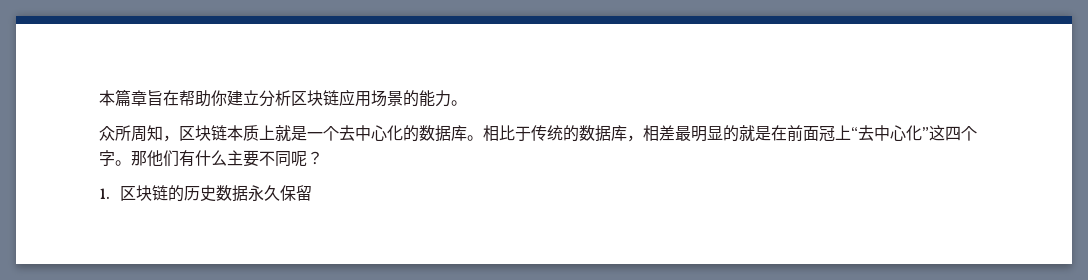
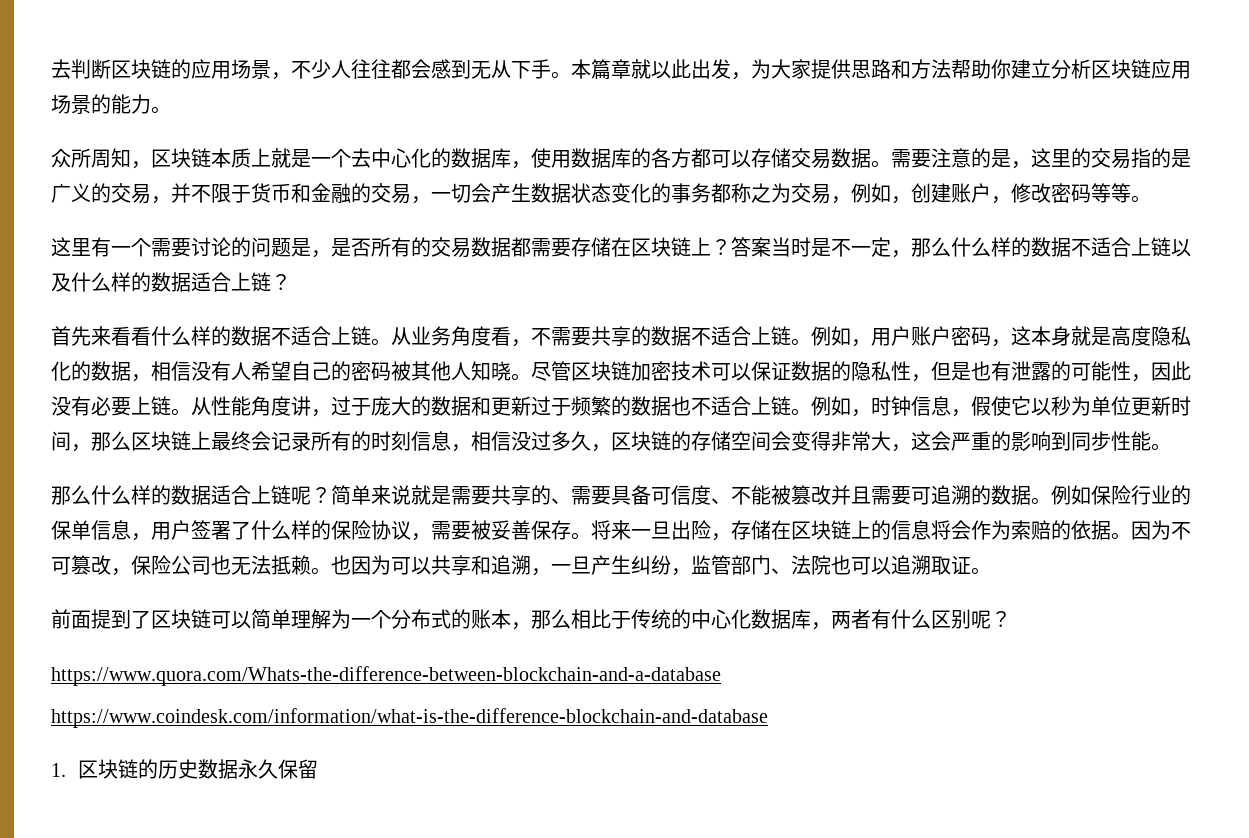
- 本篇章旨在帮助你建立分析区块链应用场景的能力。
+ 去判断区块链的应用场景，不少人往往都会感到无从下手。本篇章就以此出发，为大家提供思路和方法帮助你建立分析区块链应用场景的能力。
- 众所周知，区块链本质上就是一个去中心化的数据库。相比于传统的数据库，相差最明显的就是在前面冠上“去中心化”这四个字。那他们有什么主要不同呢？
+ 众所周知，区块链本质上就是一个去中心化的数据库，使用数据库的各方都可以存储交易数据。需要注意的是，这里的交易指的是广义的交易，并不限于货币和金融的交易，一切会产生数据状态变化的事务都称之为交易，例如，创建账户，修改密码等等。
+ 这里有一个需要讨论的问题是，是否所有的交易数据都需要存储在区块链上？答案当时是不一定，那么什么样的数据不适合上链以及什么样的数据适合上链？
+ 首先来看看什么样的数据不适合上链。从业务角度看，不需要共享的数据不适合上链。例如，用户账户密码，这本身就是高度隐私化的数据，相信没有人希望自己的密码被其他人知晓。尽管区块链加密技术可以保证数据的隐私性，但是也有泄露的可能性，因此没有必要上链。从性能角度讲，过于庞大的数据和更新过于频繁的数据也不适合上链。例如，时钟信息，假使它以秒为单位更新时间，那么区块链上最终会记录所有的时刻信息，相信没过多久，区块链的存储空间会变得非常大，这会严重的影响到同步性能。
+ 那么什么样的数据适合上链呢？简单来说就是需要共享的、需要具备可信度、不能被篡改并且需要可追溯的数据。例如保险行业的保单信息，用户签署了什么样的保险协议，需要被妥善保存。将来一旦出险，存储在区块链上的信息将会作为索赔的依据。因为不可篡改，保险公司也无法抵赖。也因为可以共享和追溯，一旦产生纠纷，监管部门、法院也可以追溯取证。
+ 前面提到了区块链可以简单理解为一个分布式的账本，那么相比于传统的中心化数据库，两者有什么区别呢？
+ https://www.quora.com/Whats-the-difference-between-blockchain-and-a-database
+ https://www.coindesk.com/information/what-is-the-difference-blockchain-and-database

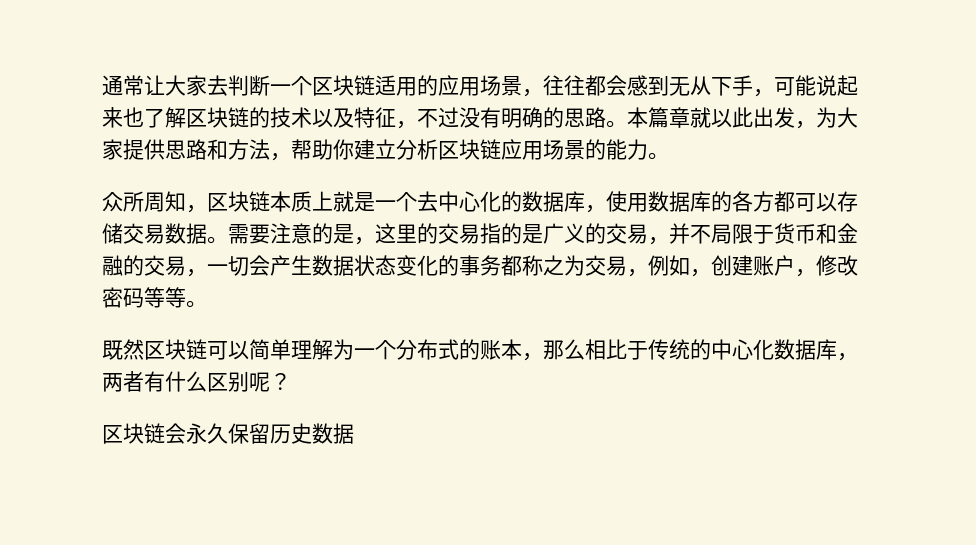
- 去判断区块链的应用场景，不少人往往都会感到无从下手。
+ 通常让大家去判断一个区块链适用的应用场景，往往都会感到无从下手，可能说起来也了解区块链的技术以及特征，不过没有明确的思路。
- 本篇章就以此出发，为大家提供思路和方法帮助你建立分析区块链应用场景的能力。
+ 本篇章就以此出发，为大家提供思路和方法，帮助你建立分析区块链应用场景的能力。
- 需要注意的是，这里的交易指的是广义的交易，并不限于货币和金融的交易，一切会产生数据状态变化的事务都称之为交易，例如，创建账户，修改密码等等。
+ 需要注意的是，这里的交易指的是广义的交易，并不局限于货币和金融的交易，一切会产生数据状态变化的事务都称之为交易，例如，创建账户，修改密码等等。
- 这里有一个需要讨论的问题是，是否所有的交易数据都需要存储在区块链上？答案当时是不一定，那么什么样的数据不适合上链以及什么样的数据适合上链？
- 首先来看看什么样的数据不适合上链。从业务角度看，不需要共享的数据不适合上链。例如，用户账户密码，这本身就是高度隐私化的数据，相信没有人希望自己的密码被其他人知晓。尽管区块链加密技术可以保证数据的隐私性，但是也有泄露的可能性，因此没有必要上链。从性能角度讲，过于庞大的数据和更新过于频繁的数据也不适合上链。例如，时钟信息，假使它以秒为单位更新时间，那么区块链上最终会记录所有的时刻信息，相信没过多久，区块链的存储空间会变得非常大，这会严重的影响到同步性能。
- 那么什么样的数据适合上链呢？简单来说就是需要共享的、需要具备可信度、不能被篡改并且需要可追溯的数据。例如保险行业的保单信息，用户签署了什么样的保险协议，需要被妥善保存。将来一旦出险，存储在区块链上的信息将会作为索赔的依据。因为不可篡改，保险公司也无法抵赖。也因为可以共享和追溯，一旦产生纠纷，监管部门、法院也可以追溯取证。
- 前面提到了区块链可以简单理解为一个分布式的账本，那么相比于传统的中心化数据库，两者有什么区别呢？
+ 既然区块链可以简单理解为一个分布式的账本，那么相比于传统的中心化数据库，两者有什么区别呢？
- https://www.quora.com/Whats-the-difference-between-blockchain-and-a-database
- https://www.coindesk.com/information/what-is-the-difference-blockchain-and-database
- 1.区块链的历史数据永久保留
+ 区块链会永久保留历史数据

